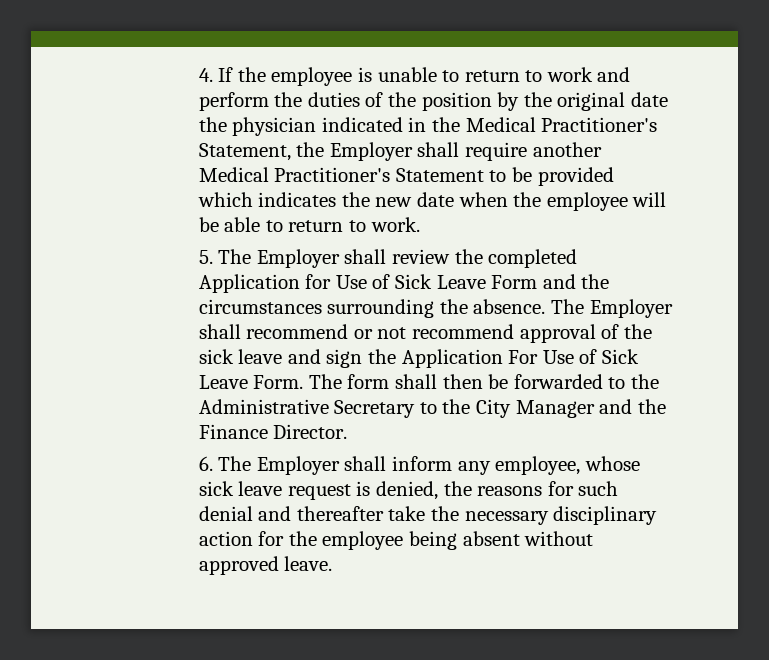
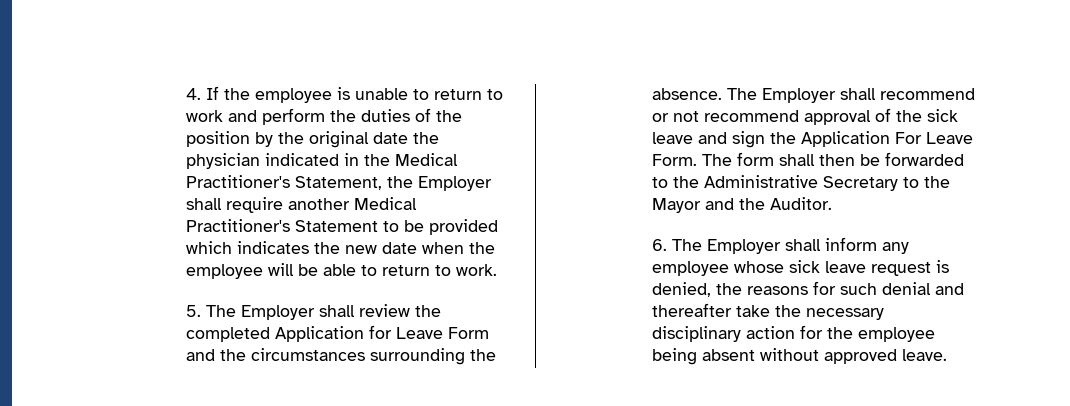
- 5. The Employer shall review the completed Application for Use of Sick Leave Form and the circumstances surrounding the absence.
+ 5. The Employer shall review the completed Application for Leave Form and the circumstances surrounding the absence.
- The Employer shall recommend or not recommend approval of the sick leave and sign the Application For Use of Sick Leave Form.
+ The Employer shall recommend or not recommend approval of the sick leave and sign the Application For Leave Form.
- The form shall then be forwarded to the Administrative Secretary to the City Manager and the Finance Director.
+ The form shall then be forwarded to the Administrative Secretary to the Mayor and the Auditor.
- 6. The Employer shall inform any employee, whose sick leave request is denied, the reasons for such denial and thereafter take the necessary disciplinary action for the employee being absent without approved leave.
+ 6. The Employer shall inform any employee whose sick leave request is denied, the reasons for such denial and thereafter take the necessary disciplinary action for the employee being absent without approved leave.

